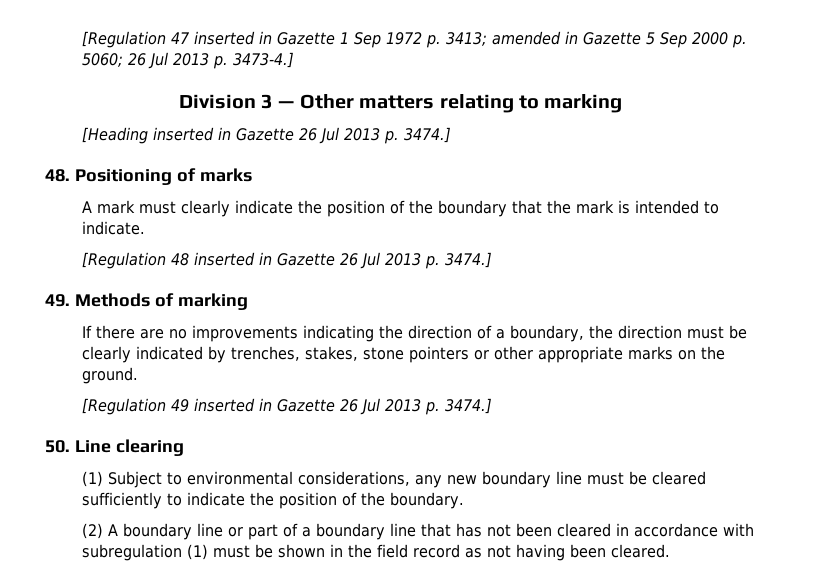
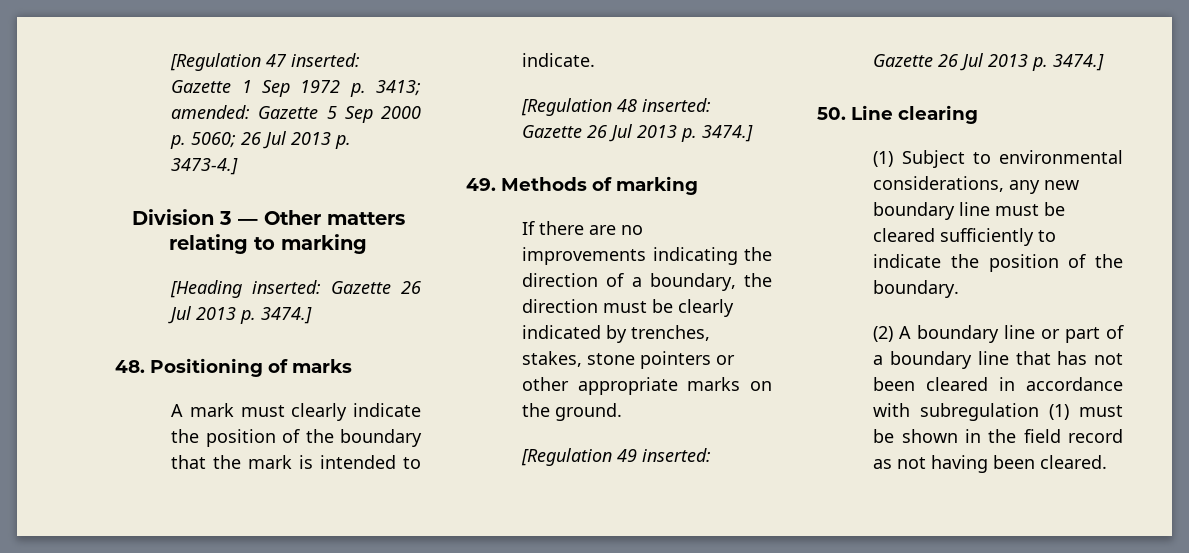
- [Regulation 47 inserted in Gazette 1 Sep 1972 p. 3413; amended in Gazette 5 Sep 2000 p. 5060; 26 Jul 2013 p. 3473-4.]
+ [Regulation 47 inserted: Gazette 1 Sep 1972 p. 3413; amended: Gazette 5 Sep 2000 p. 5060; 26 Jul 2013 p. 3473-4.]
- [Heading inserted in Gazette 26 Jul 2013 p. 3474.]
+ [Heading inserted: Gazette 26 Jul 2013 p. 3474.]
- [Regulation 48 inserted in Gazette 26 Jul 2013 p. 3474.]
+ [Regulation 48 inserted: Gazette 26 Jul 2013 p. 3474.]
- [Regulation 49 inserted in Gazette 26 Jul 2013 p. 3474.]
+ [Regulation 49 inserted: Gazette 26 Jul 2013 p. 3474.]

